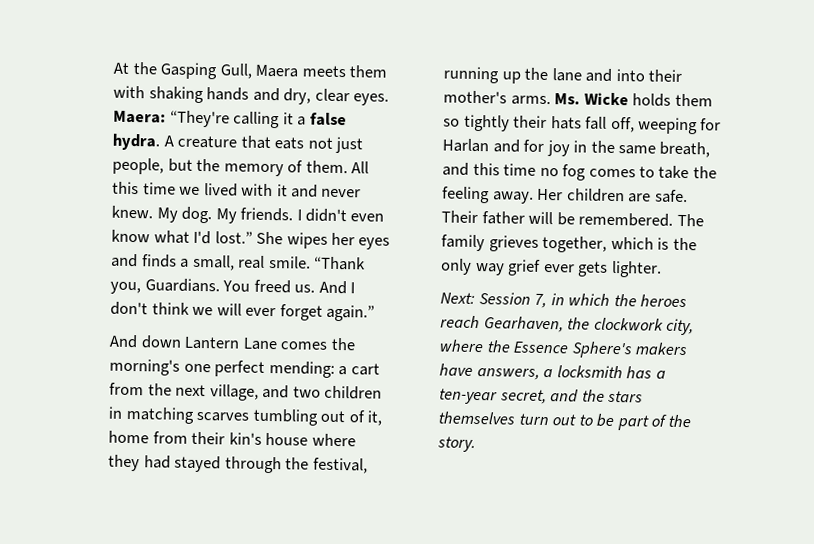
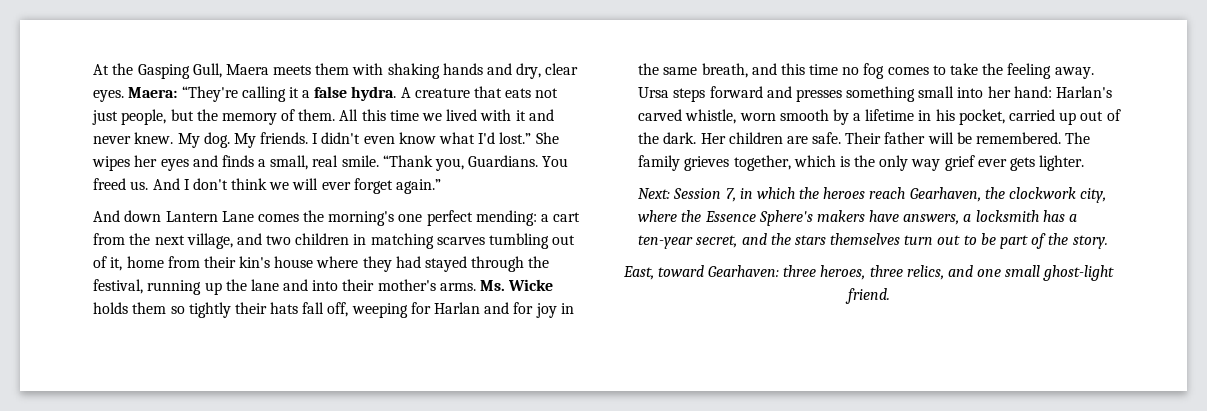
+ Ursa steps forward and presses something small into her hand: Harlan's carved whistle, worn smooth by a lifetime in his pocket, carried up out of the dark.
+ East, toward Gearhaven: three heroes, three relics, and one small ghost-light friend.

